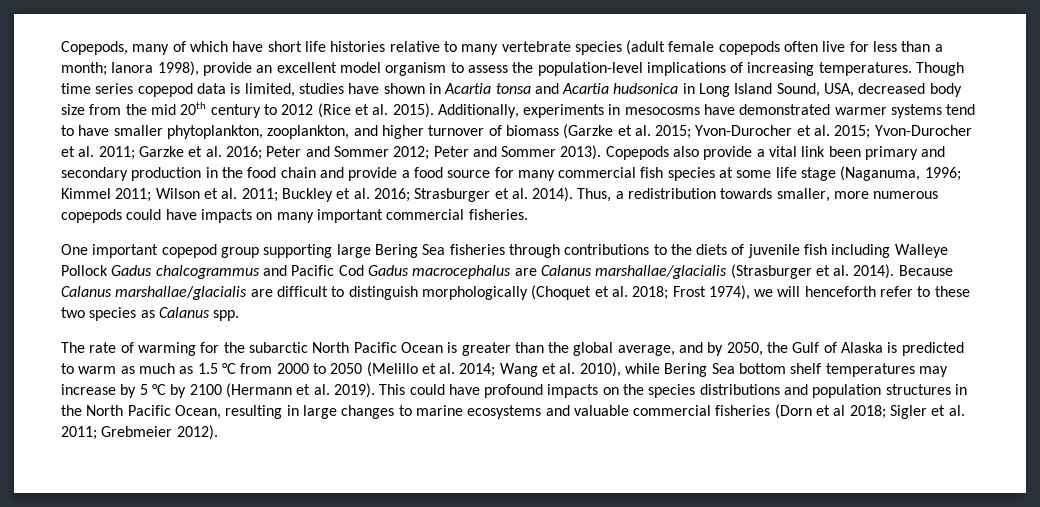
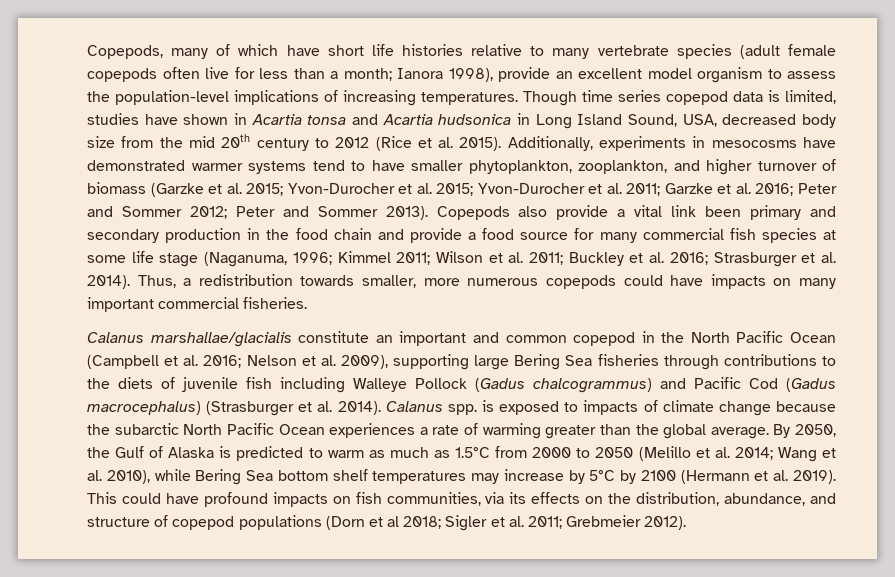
- One important copepod group supporting large Bering Sea fisheries through contributions to the diets of juvenile fish including Walleye Pollock Gadus chalcogrammus and Pacific Cod Gadus macrocephalus are Calanus marshallae/glacialis (Strasburger et al. 2014). Because Calanus marshallae/glacialis are difficult to distinguish morphologically (Choquet et al. 2018; Frost 1974), we will henceforth refer to these two species as Calanus spp.
- The rate of warming for the subarctic North Pacific Ocean is greater than the global average, and by 2050, the Gulf of Alaska is predicted to warm as much as 1.5 °C from 2000 to 2050 (Melillo et al. 2014;
+ Calanus marshallae/glacialis constitute an important and common copepod in the North Pacific Ocean (Campbell et al. 2016; Nelson et al. 2009), supporting large Bering Sea fisheries through contributions to the diets of juvenile fish including Walleye Pollock (Gadus chalcogrammus) and Pacific Cod (Gadus macrocephalus) (Strasburger et al. 2014). Calanus spp. is exposed to impacts of climate change because the subarctic North Pacific Ocean experiences a rate of warming greater than the global average. By 2050, the Gulf of Alaska is predicted to warm as much as 1.5°C from 2000 to 2050 (Melillo et al. 2014;
- Wang et al. 2010), while Bering Sea bottom shelf temperatures may increase by 5 °C by 2100 (Hermann et al. 2019).
+ Wang et al. 2010), while Bering Sea bottom shelf temperatures may increase by 5°C by 2100 (Hermann et al. 2019).
- This could have profound impacts on the species distributions and population structures in the North Pacific Ocean, resulting in large changes to marine ecosystems and valuable commercial fisheries (Dorn et al 2018; Sigler et al. 2011; Grebmeier 2012).
+ This could have profound impacts on fish communities, via its effects on the distribution, abundance, and structure of copepod populations (Dorn et al 2018; Sigler et al. 2011; Grebmeier 2012).

